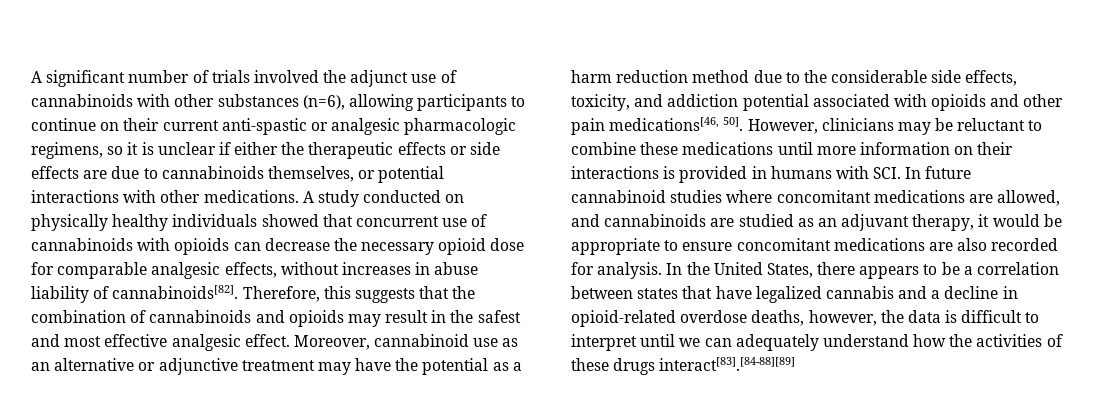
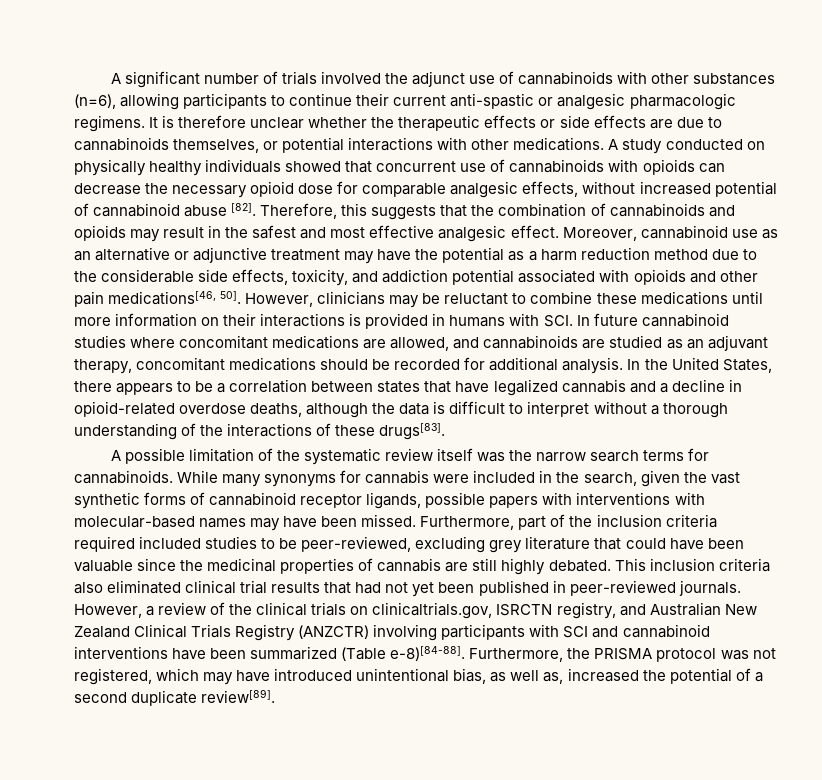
- A significant number of trials involved the adjunct use of cannabinoids with other substances (n=6), allowing participants to continue on their current anti-spastic or analgesic pharmacologic regimens, so it is unclear if either the therapeutic effects or side effects are due to cannabinoids themselves, or potential interactions with other medications.
+ A significant number of trials involved the adjunct use of cannabinoids with other substances (n=6), allowing participants to continue their current anti-spastic or analgesic pharmacologic regimens. It is therefore unclear whether the therapeutic effects or side effects are due to cannabinoids themselves, or potential interactions with other medications.
- A study conducted on physically healthy individuals showed that concurrent use of cannabinoids with opioids can decrease the necessary opioid dose for comparable analgesic effects, without increases in abuse liability of cannabinoids[82].
+ A study conducted on physically healthy individuals showed that concurrent use of cannabinoids with opioids can decrease the necessary opioid dose for comparable analgesic effects, without increased potential of cannabinoid abuse [82].
- However, clinicians may be reluctant to combine these medications until more information on their interactions is provided in humans with SCI. In future cannabinoid studies where concomitant medications are allowed, and cannabinoids are studied as an adjuvant therapy, it would be appropriate to ensure concomitant medications are also recorded for analysis.
+ However, clinicians may be reluctant to combine these medications until more information on their interactions is provided in humans with SCI. In future cannabinoid studies where concomitant medications are allowed, and cannabinoids are studied as an adjuvant therapy, concomitant medications should be recorded for additional analysis.
- In the United States, there appears to be a correlation between states that have legalized cannabis and a decline in opioid-related overdose deaths, however, the data is difficult to interpret until we can adequately understand how the activities of these drugs interact[83].[84-88][89]
+ In the United States, there appears to be a correlation between states that have legalized cannabis and a decline in opioid-related overdose deaths, although the data is difficult to interpret without a thorough understanding of the interactions of these drugs[83].
+ A possible limitation of the systematic review itself was the narrow search terms for cannabinoids. While many synonyms for cannabis were included in the search, given the vast synthetic forms of cannabinoid receptor ligands, possible papers with interventions with molecular-based names may have been missed. Furthermore, part of the inclusion criteria required included studies to be peer-reviewed, excluding grey literature that could have been valuable since the medicinal properties of cannabis are still highly debated. This inclusion criteria also eliminated clinical trial results that had not yet been published in peer-reviewed journals. However, a review of the clinical trials on clinicaltrials.gov, ISRCTN registry, and Australian New Zealand Clinical Trials Registry (ANZCTR) involving participants with SCI and cannabinoid interventions have been summarized (Table e-8)[84-88]. Furthermore, the PRISMA protocol was not registered, which may have introduced unintentional bias, as well as, increased the potential of a second duplicate review[89].

